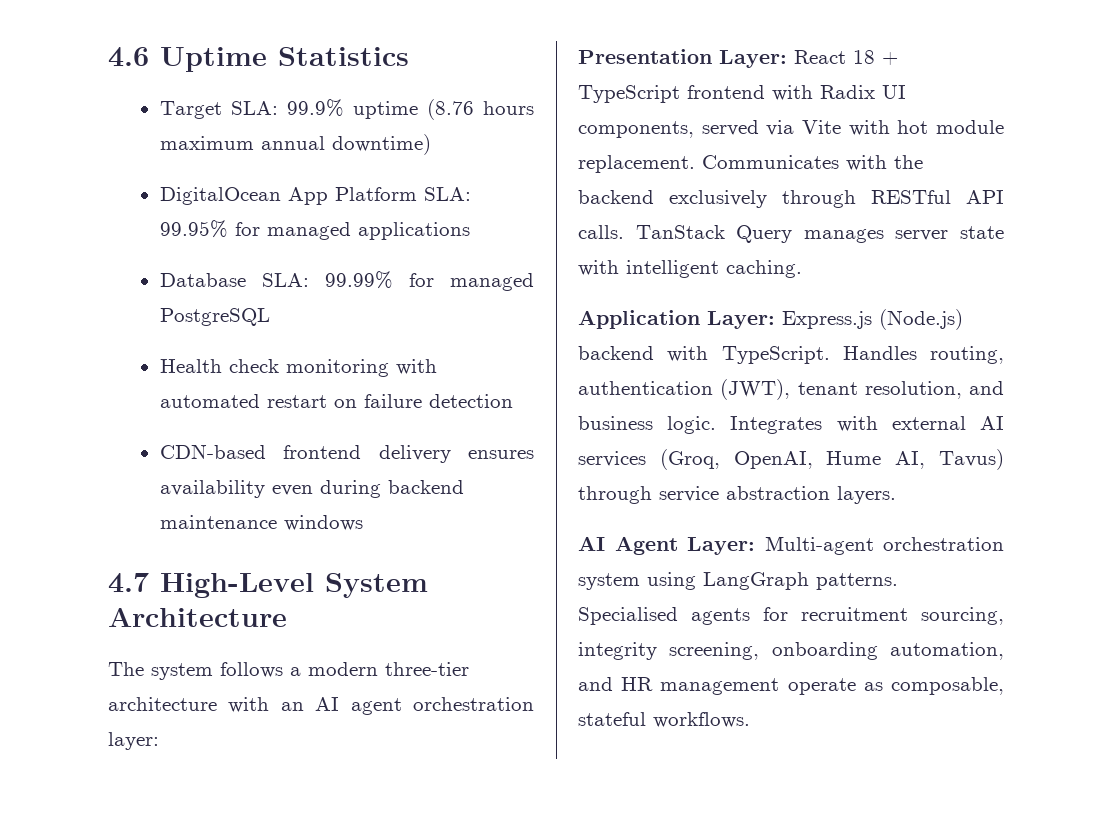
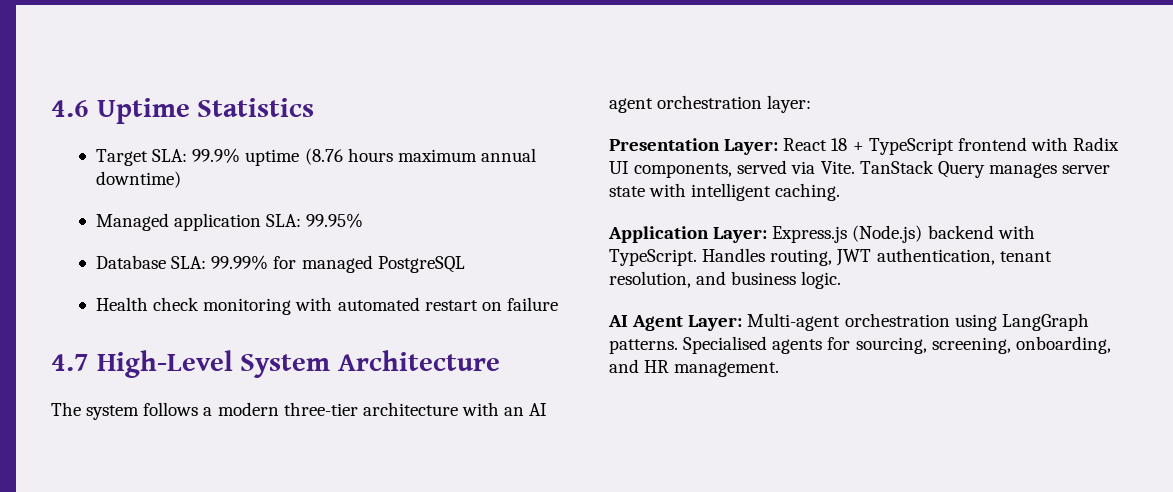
- DigitalOcean App Platform SLA: 99.95% for managed applications
+ Managed application SLA: 99.95%
- Health check monitoring with automated restart on failure detection
- CDN-based frontend delivery ensures availability even during backend maintenance windows
+ Health check monitoring with automated restart on failure
- Presentation Layer: React 18 + TypeScript frontend with Radix UI components, served via Vite with hot module replacement. Communicates with the backend exclusively through RESTful API calls.
+ Presentation Layer: React 18 + TypeScript frontend with Radix UI components, served via Vite.
- Handles routing, authentication (JWT), tenant resolution, and business logic. Integrates with external AI services (Groq, OpenAI, Hume AI, Tavus) through service abstraction layers.
+ Handles routing, JWT authentication, tenant resolution, and business logic.
- AI Agent Layer: Multi-agent orchestration system using LangGraph patterns.
+ AI Agent Layer: Multi-agent orchestration using LangGraph patterns.
- Specialised agents for recruitment sourcing, integrity screening, onboarding automation, and HR management operate as composable, stateful workflows.
+ Specialised agents for sourcing, screening, onboarding, and HR management.

